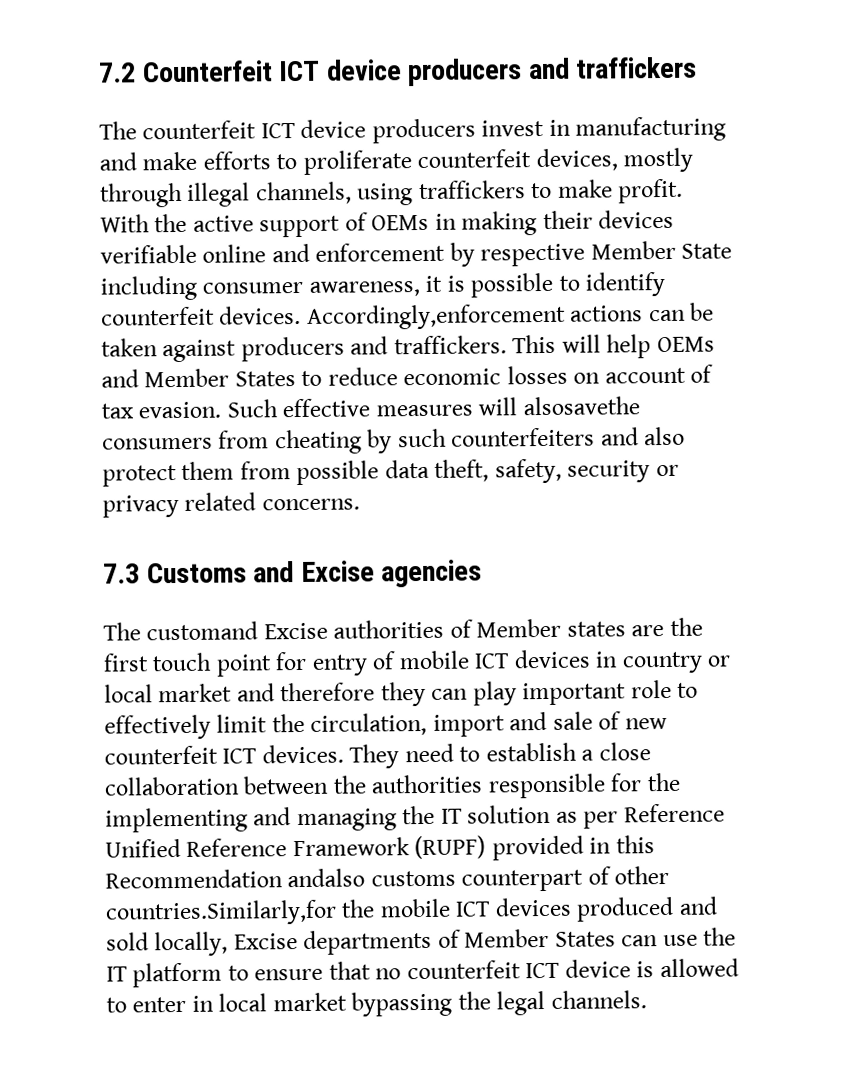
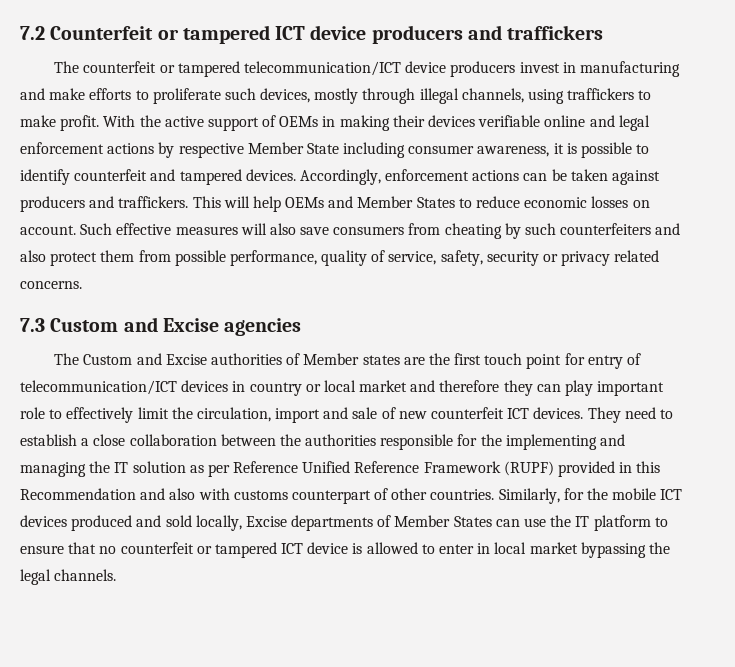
- 7.2 Counterfeit ICT device producers and traffickers
+ 7.2 Counterfeit or tampered ICT device producers and traffickers
- The counterfeit ICT device producers invest in manufacturing and make efforts to proliferate counterfeit devices, mostly through illegal channels, using traffickers to make profit.
+ The counterfeit or tampered telecommunication/ICT device producers invest in manufacturing and make efforts to proliferate such devices, mostly through illegal channels, using traffickers to make profit.
- With the active support of OEMs in making their devices verifiable online and enforcement by respective Member State including consumer awareness, it is possible to identify counterfeit devices. Accordingly,enforcement actions can be taken against producers and traffickers.
+ With the active support of OEMs in making their devices verifiable online and legal enforcement actions by respective Member State including consumer awareness, it is possible to identify counterfeit and tampered devices. Accordingly, enforcement actions can be taken against producers and traffickers.
- This will help OEMs and Member States to reduce economic losses on account of tax evasion.
+ This will help OEMs and Member States to reduce economic losses on account.
- Such effective measures will alsosavethe consumers from cheating by such counterfeiters and also protect them from possible data theft, safety, security or privacy related concerns.
+ Such effective measures will also save consumers from cheating by such counterfeiters and also protect them from possible performance, quality of service, safety, security or privacy related concerns.
- 7.3 Customs and Excise agencies
+ 7.3 Custom and Excise agencies
- The customand Excise authorities of Member states are the first touch point for entry of mobile ICT devices in country or local market and therefore they can play important role to effectively limit the circulation, import and sale of new counterfeit ICT devices.
+ The Custom and Excise authorities of Member states are the first touch point for entry of telecommunication/ICT devices in country or local market and therefore they can play important role to effectively limit the circulation, import and sale of new counterfeit ICT devices.
- They need to establish a close collaboration between the authorities responsible for the implementing and managing the IT solution as per Reference Unified Reference Framework (RUPF) provided in this Recommendation andalso customs counterpart of other countries.Similarly,for the mobile ICT devices produced and sold locally, Excise departments of Member States can use the IT platform to ensure that no counterfeit ICT device is allowed to enter in local market bypassing the legal channels.
+ They need to establish a close collaboration between the authorities responsible for the implementing and managing the IT solution as per Reference Unified Reference Framework (RUPF) provided in this Recommendation and also with customs counterpart of other countries. Similarly, for the mobile ICT devices produced and sold locally, Excise departments of Member States can use the IT platform to ensure that no counterfeit or tampered ICT device is allowed to enter in local market bypassing the legal channels.

